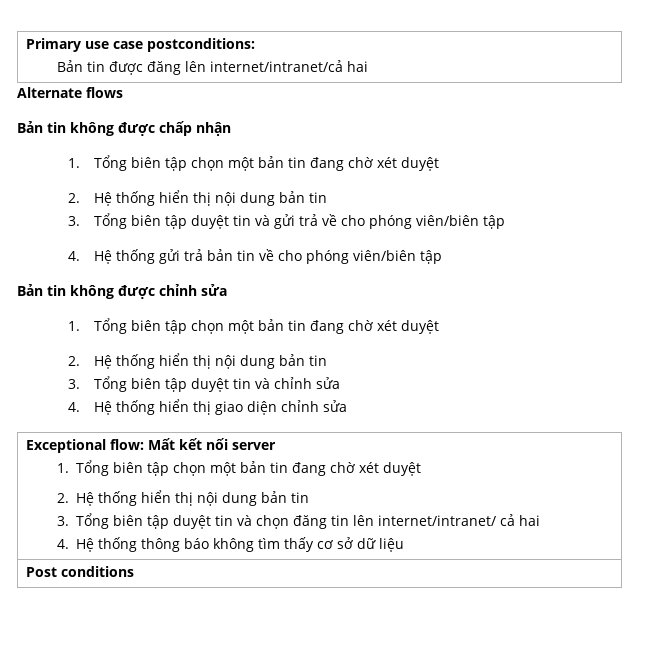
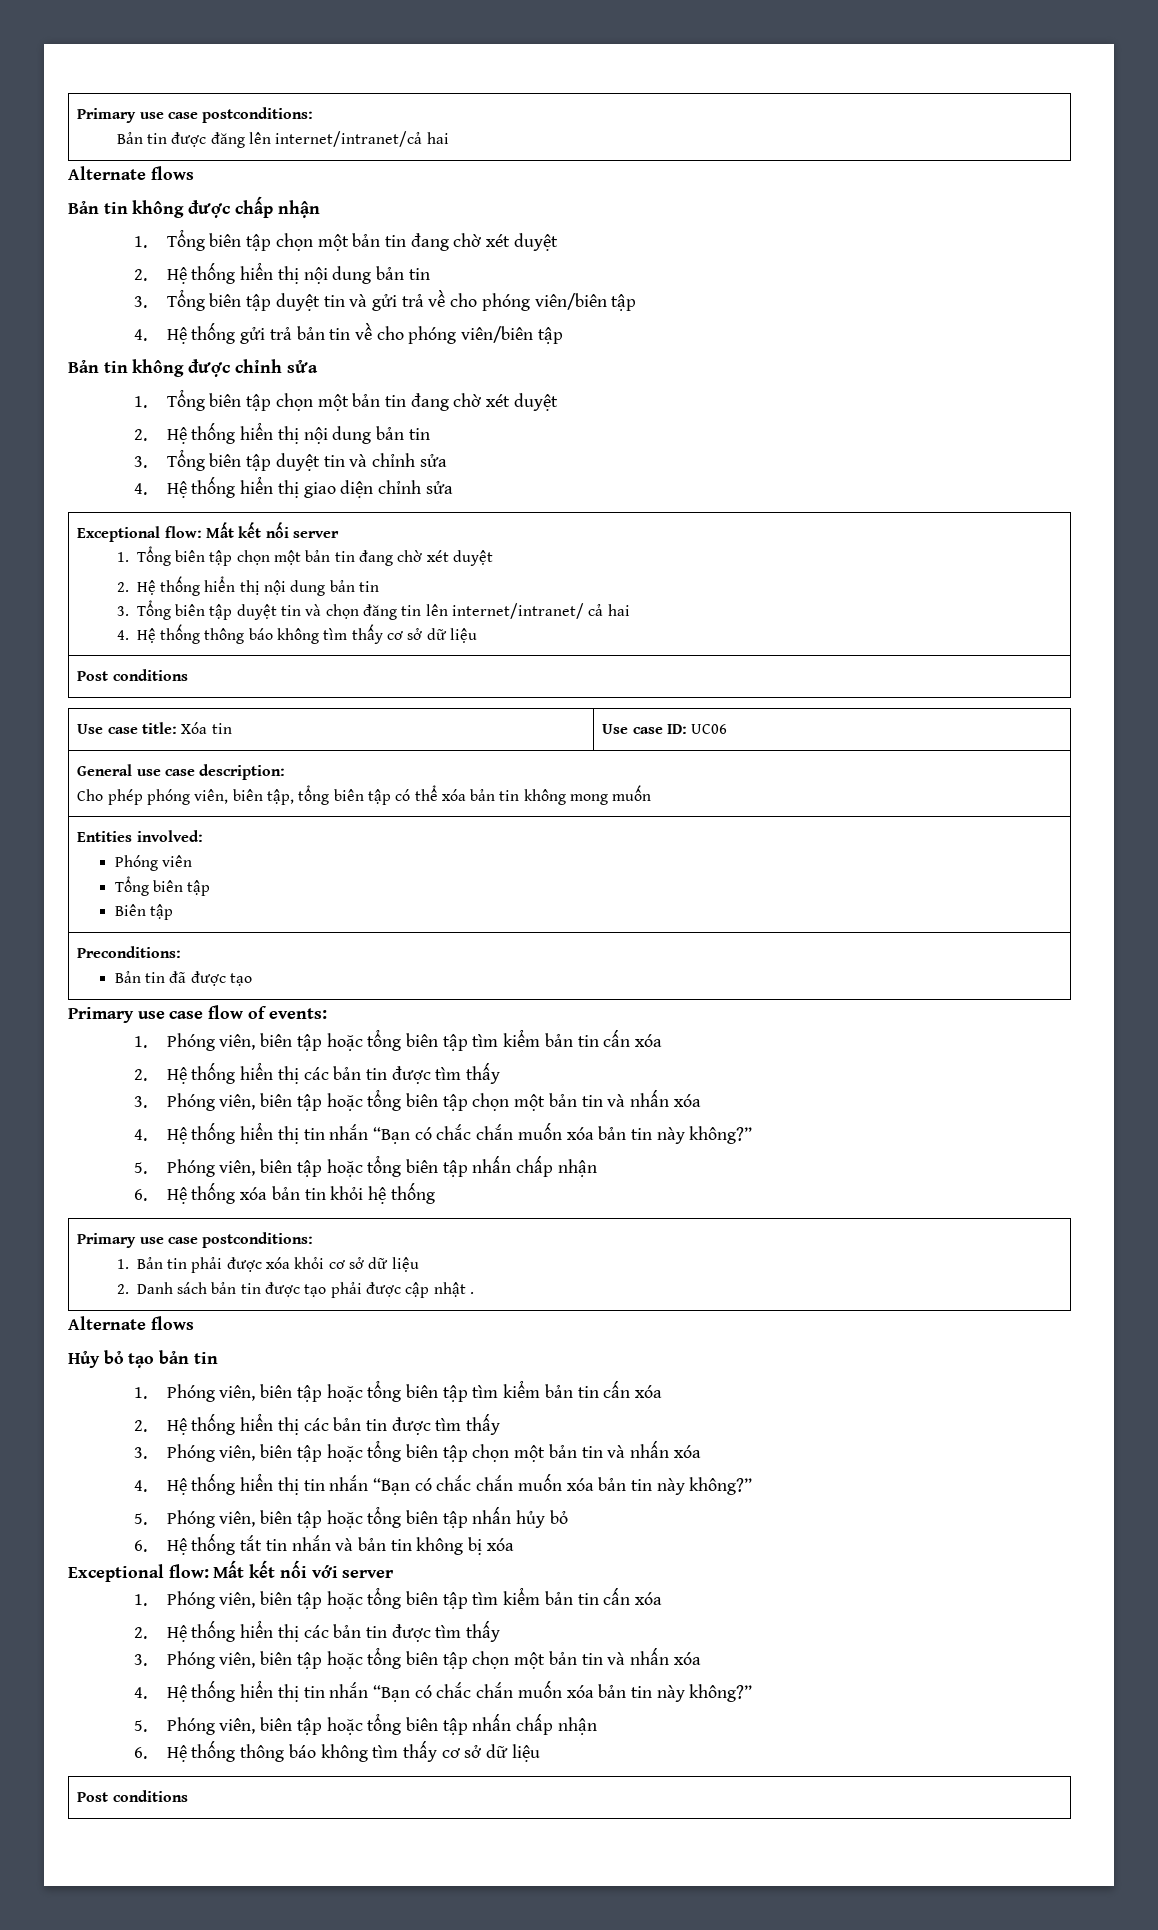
+ Use case title: Xóa tin | Use case ID: UC06
+ General use case description:
+ Cho phép phóng viên, biên tập, tổng biên tập có thể xóa bản tin không mong muốn
+ Entities involved:
+ Phóng viên
+ Tổng biên tập
+ Biên tập
+ Preconditions:
+ Bản tin đã được tạo
+ Primary use case flow of events:
+ 1. Phóng viên, biên tập hoặc tổng biên tập tìm kiểm bản tin cấn xóa
+ 2. Hệ thống hiển thị các bản tin được tìm thấy
+ 3. Phóng viên, biên tập hoặc tổng biên tập chọn một bản tin và nhấn xóa
+ 4. Hệ thống hiển thị tin nhắn “Bạn có chắc chắn muốn xóa bản tin này không?”
+ 5. Phóng viên, biên tập hoặc tổng biên tập nhấn chấp nhận
+ 6. Hệ thống xóa bản tin khỏi hệ thống
+ Primary use case postconditions:
+ 1. Bản tin phải được xóa khỏi cơ sở dữ liệu
+ 2. Danh sách bản tin được tạo phải được cập nhật .
+ Alternate flows
+ Hủy bỏ tạo bản tin
+ 1. Phóng viên, biên tập hoặc tổng biên tập tìm kiểm bản tin cấn xóa
+ 2. Hệ thống hiển thị các bản tin được tìm thấy
+ 3. Phóng viên, biên tập hoặc tổng biên tập chọn một bản tin và nhấn xóa
+ 4. Hệ thống hiển thị tin nhắn “Bạn có chắc chắn muốn xóa bản tin này không?”
+ 5. Phóng viên, biên tập hoặc tổng biên tập nhấn hủy bỏ
+ 6. Hệ thống tắt tin nhắn và bản tin không bị xóa
+ Exceptional flow: Mất kết nối với server
+ 1. Phóng viên, biên tập hoặc tổng biên tập tìm kiểm bản tin cấn xóa
+ 2. Hệ thống hiển thị các bản tin được tìm thấy
+ 3. Phóng viên, biên tập hoặc tổng biên tập chọn một bản tin và nhấn xóa
+ 4. Hệ thống hiển thị tin nhắn “Bạn có chắc chắn muốn xóa bản tin này không?”
+ 5. Phóng viên, biên tập hoặc tổng biên tập nhấn chấp nhận
+ 6. Hệ thống thông báo không tìm thấy cơ sở dữ liệu
+ Post conditions

